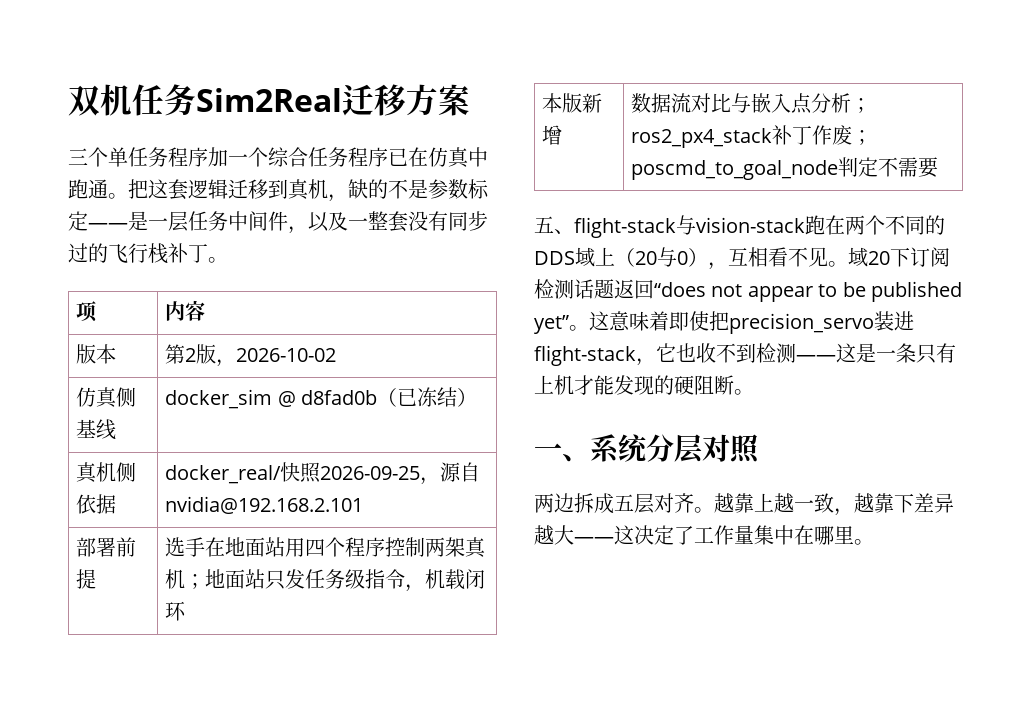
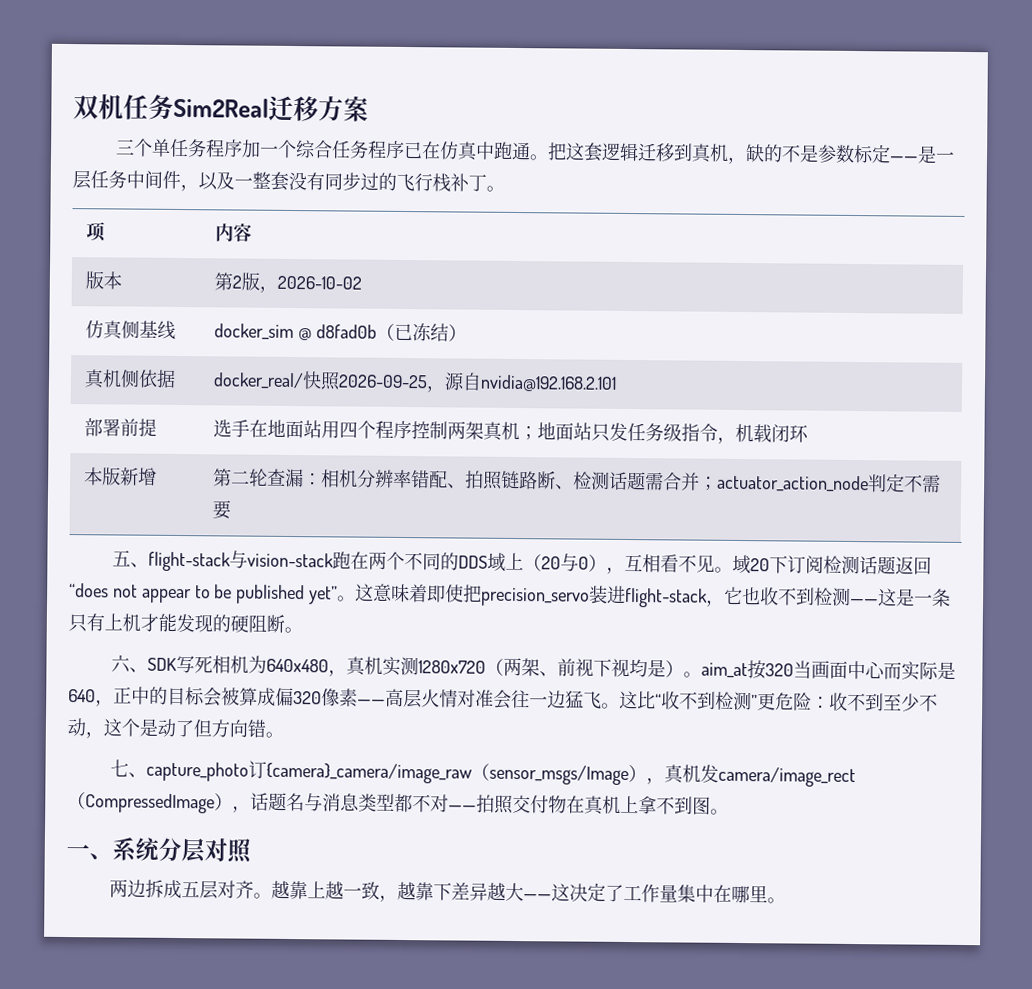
- 本版新增 | 数据流对比与嵌入点分析；ros2_px4_stack补丁作废；poscmd_to_goal_node判定不需要
+ 本版新增 | 第二轮查漏：相机分辨率错配、拍照链路断、检测话题需合并；actuator_action_node判定不需要
+ 六、SDK写死相机为640x480，真机实测1280x720（两架、前视下视均是）。aim_at按320当画面中心而实际是640，正中的目标会被算成偏320像素——高层火情对准会往一边猛飞。这比“收不到检测”更危险：收不到至少不动，这个是动了但方向错。
+ 七、capture_photo订{camera}_camera/image_raw（sensor_msgs/Image），真机发camera/image_rect（CompressedImage），话题名与消息类型都不对——拍照交付物在真机上拿不到图。

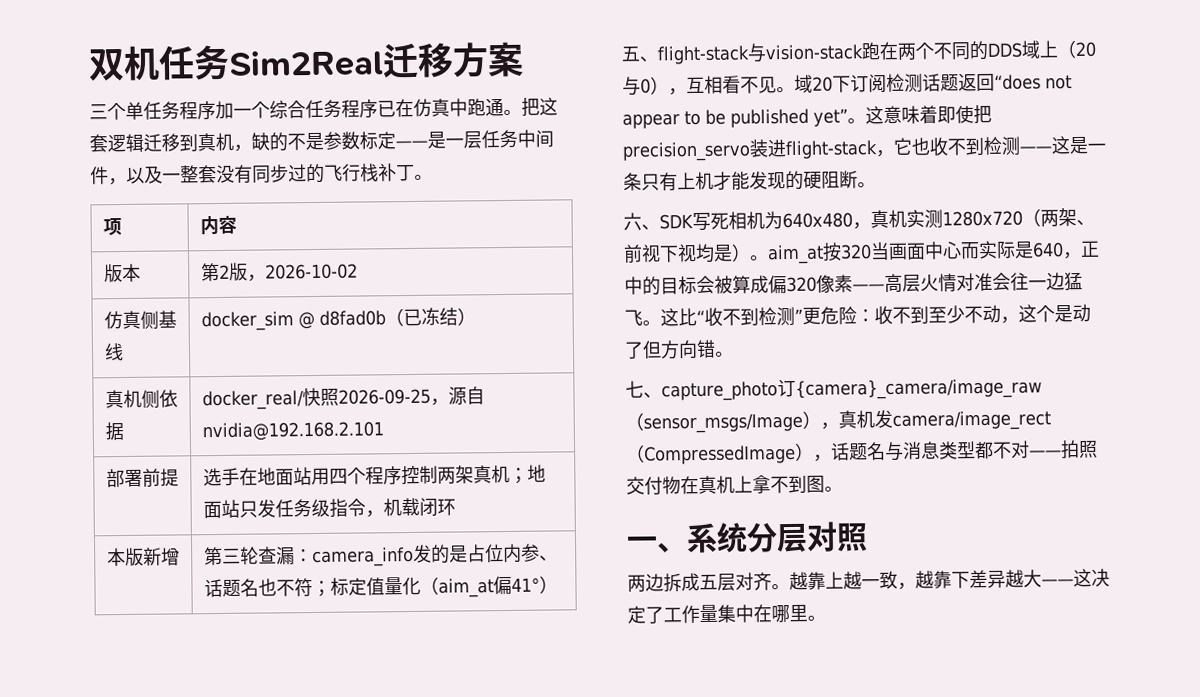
- 本版新增 | 第二轮查漏：相机分辨率错配、拍照链路断、检测话题需合并；actuator_action_node判定不需要
+ 本版新增 | 第三轮查漏：camera_info发的是占位内参、话题名也不符；标定值量化（aim_at偏41°）

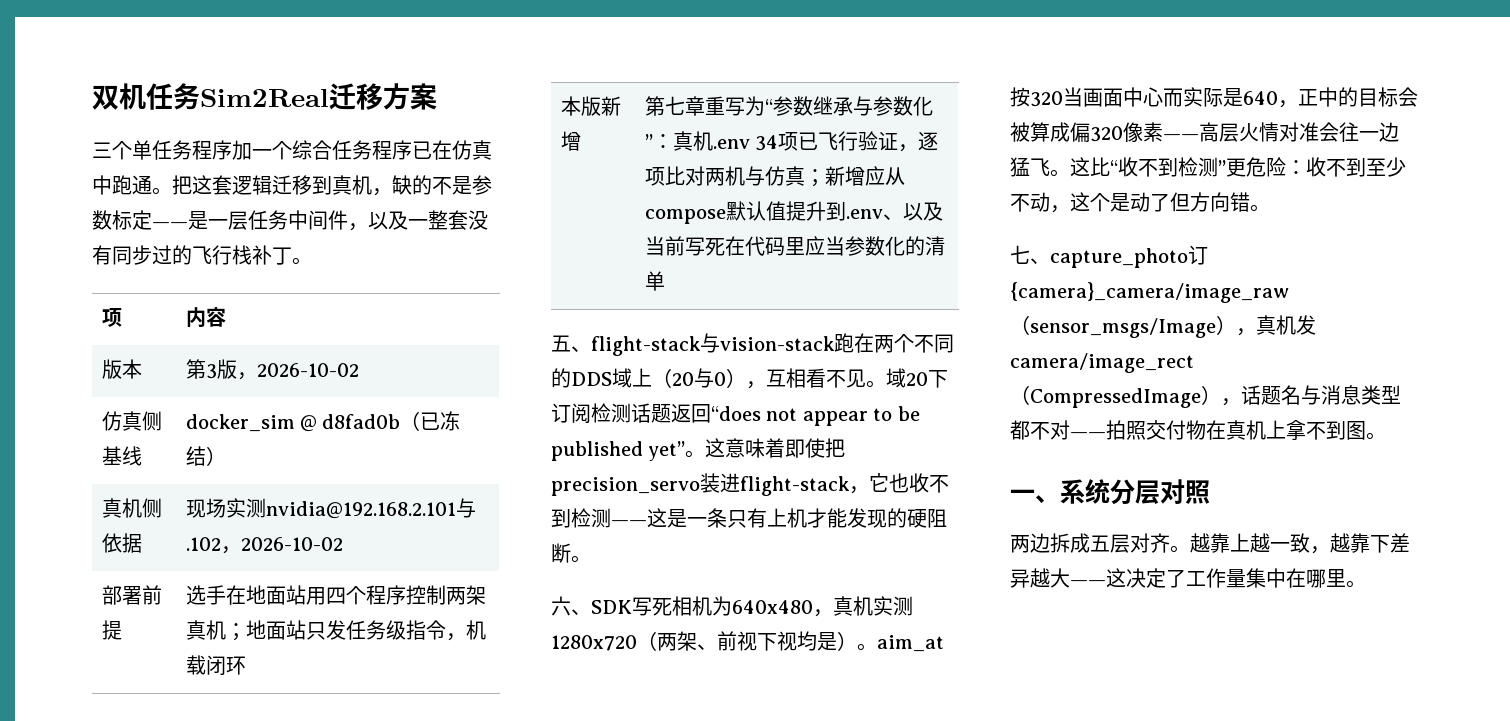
- 版本 | 第2版，2026-10-02
+ 版本 | 第3版，2026-10-02
- 真机侧依据 | docker_real/快照2026-09-25，源自nvidia@192.168.2.101
+ 真机侧依据 | 现场实测nvidia@192.168.2.101与.102，2026-10-02
- 本版新增 | 第三轮查漏：camera_info发的是占位内参、话题名也不符；标定值量化（aim_at偏41°）
+ 本版新增 | 第七章重写为“参数继承与参数化”：真机.env 34项已飞行验证，逐项比对两机与仿真；新增应从compose默认值提升到.env、以及当前写死在代码里应当参数化的清单

